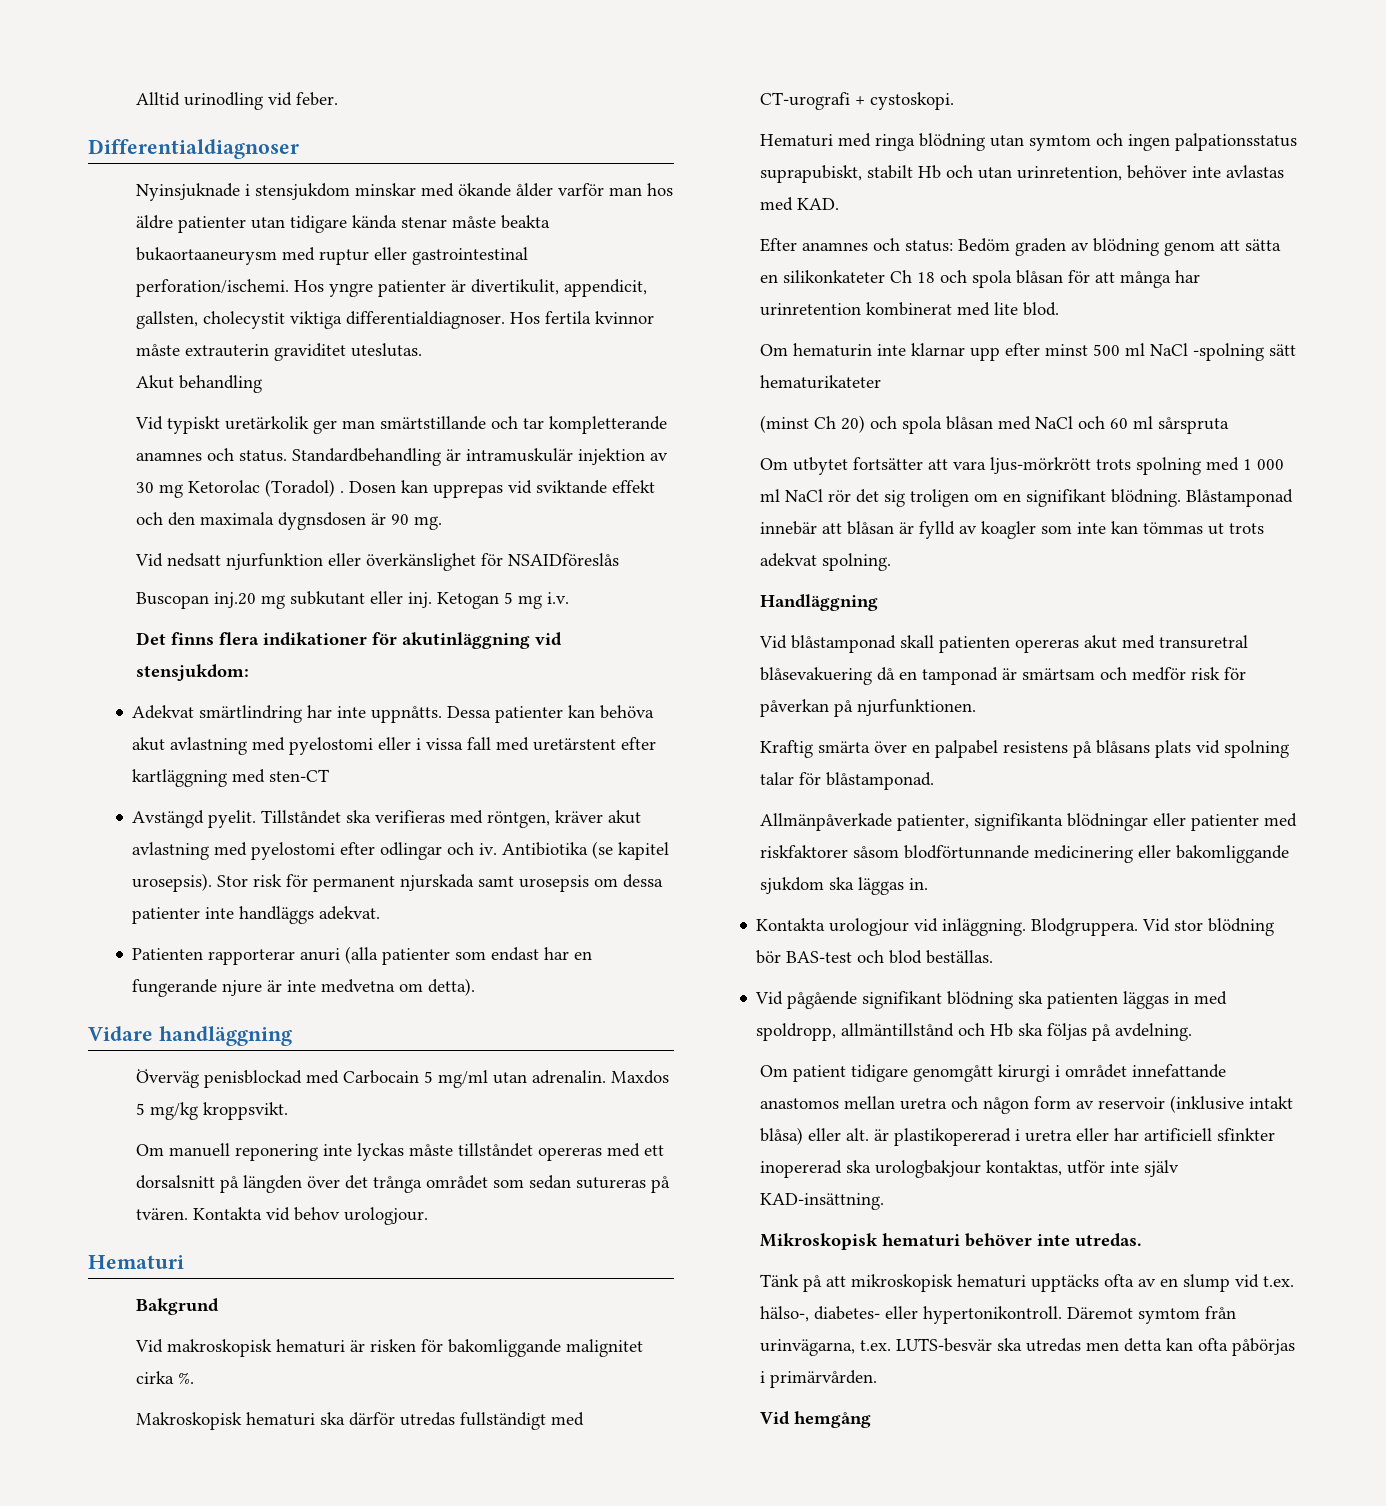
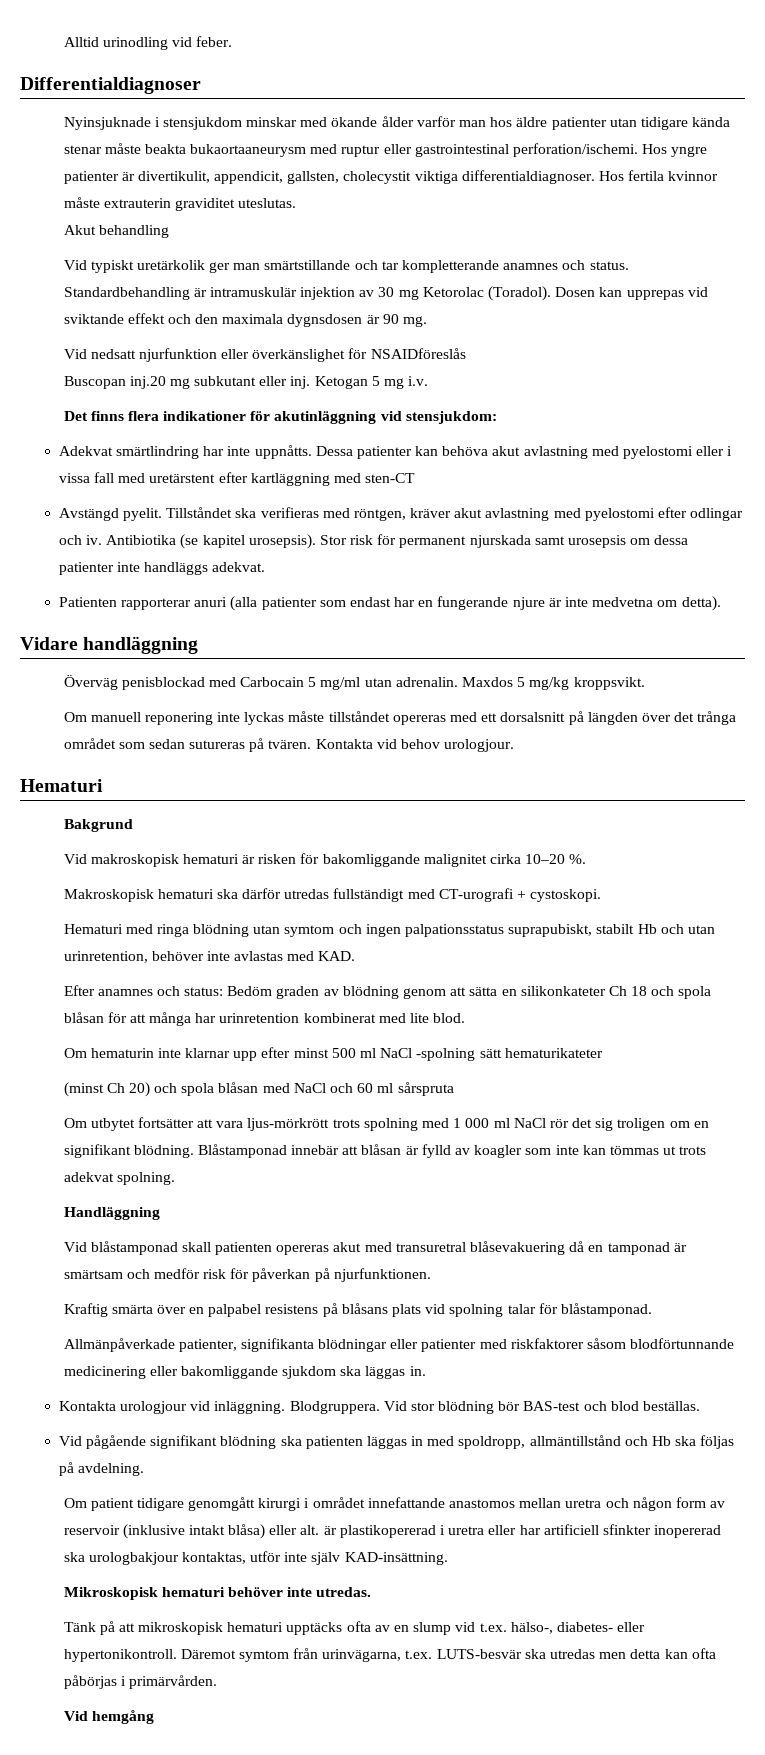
- Standardbehandling är intramuskulär injektion av 30 mg Ketorolac (Toradol) .
+ Standardbehandling är intramuskulär injektion av 30 mg Ketorolac (Toradol).
- Vid makroskopisk hematuri är risken för bakomliggande malignitet cirka %.
+ Vid makroskopisk hematuri är risken för bakomliggande malignitet cirka 10–20 %.

